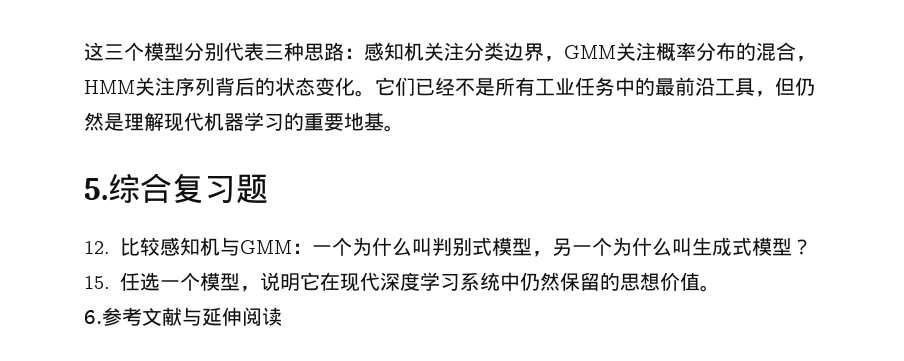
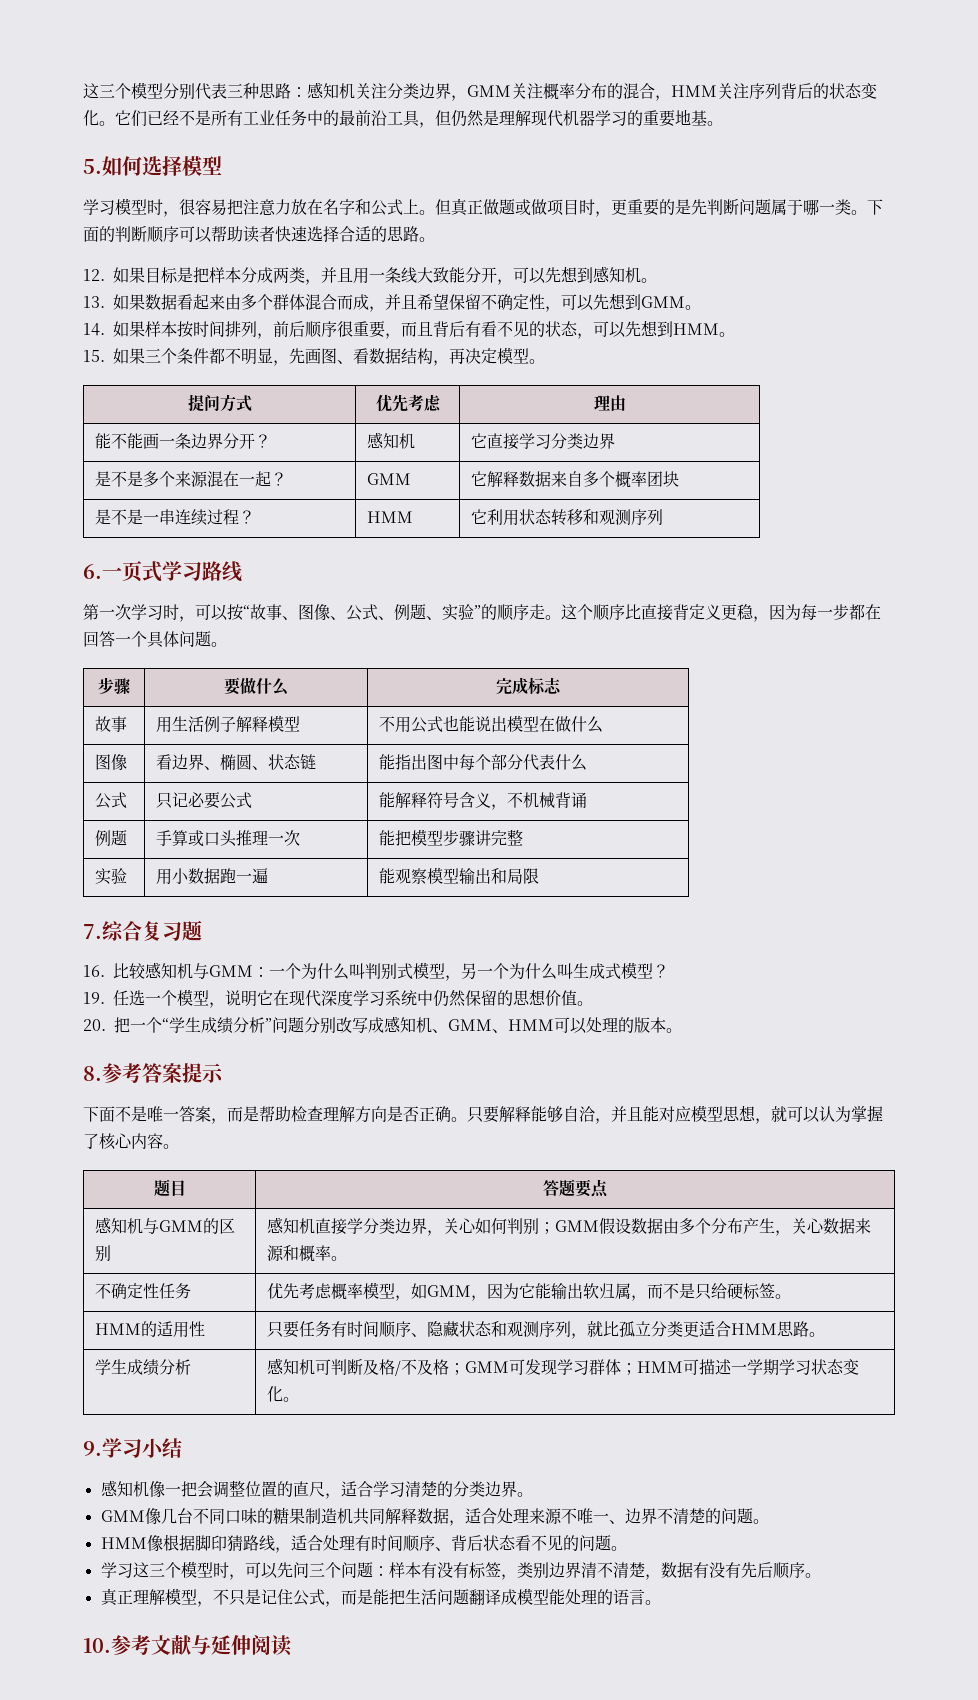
- 5.综合复习题
+ 5.如何选择模型
+ 学习模型时，很容易把注意力放在名字和公式上。但真正做题或做项目时，更重要的是先判断问题属于哪一类。下面的判断顺序可以帮助读者快速选择合适的思路。
+ 12.如果目标是把样本分成两类，并且用一条线大致能分开，可以先想到感知机。
+ 13.如果数据看起来由多个群体混合而成，并且希望保留不确定性，可以先想到GMM。
+ 14.如果样本按时间排列，前后顺序很重要，而且背后有看不见的状态，可以先想到HMM。
+ 15.如果三个条件都不明显，先画图、看数据结构，再决定模型。
+ 提问方式 | 优先考虑 | 理由
+ 能不能画一条边界分开？ | 感知机 | 它直接学习分类边界
+ 是不是多个来源混在一起？ | GMM | 它解释数据来自多个概率团块
+ 是不是一串连续过程？ | HMM | 它利用状态转移和观测序列
+ 6.一页式学习路线
+ 第一次学习时，可以按“故事、图像、公式、例题、实验”的顺序走。这个顺序比直接背定义更稳，因为每一步都在回答一个具体问题。
+ 步骤 | 要做什么 | 完成标志
+ 故事 | 用生活例子解释模型 | 不用公式也能说出模型在做什么
+ 图像 | 看边界、椭圆、状态链 | 能指出图中每个部分代表什么
+ 公式 | 只记必要公式 | 能解释符号含义，不机械背诵
+ 例题 | 手算或口头推理一次 | 能把模型步骤讲完整
+ 实验 | 用小数据跑一遍 | 能观察模型输出和局限
+ 7.综合复习题
- 12.比较感知机与GMM：一个为什么叫判别式模型，另一个为什么叫生成式模型？
+ 16.比较感知机与GMM：一个为什么叫判别式模型，另一个为什么叫生成式模型？
- 15.任选一个模型，说明它在现代深度学习系统中仍然保留的思想价值。
+ 19.任选一个模型，说明它在现代深度学习系统中仍然保留的思想价值。
- 6.参考文献与延伸阅读
+ 20.把一个“学生成绩分析”问题分别改写成感知机、GMM、HMM可以处理的版本。
+ 8.参考答案提示
+ 下面不是唯一答案，而是帮助检查理解方向是否正确。只要解释能够自洽，并且能对应模型思想，就可以认为掌握了核心内容。
+ 题目 | 答题要点
+ 感知机与GMM的区别 | 感知机直接学分类边界，关心如何判别；GMM假设数据由多个分布产生，关心数据来源和概率。
+ 不确定性任务 | 优先考虑概率模型，如GMM，因为它能输出软归属，而不是只给硬标签。
+ HMM的适用性 | 只要任务有时间顺序、隐藏状态和观测序列，就比孤立分类更适合HMM思路。
+ 学生成绩分析 | 感知机可判断及格/不及格；GMM可发现学习群体；HMM可描述一学期学习状态变化。
+ 9.学习小结
+ 感知机像一把会调整位置的直尺，适合学习清楚的分类边界。
+ GMM像几台不同口味的糖果制造机共同解释数据，适合处理来源不唯一、边界不清楚的问题。
+ HMM像根据脚印猜路线，适合处理有时间顺序、背后状态看不见的问题。
+ 学习这三个模型时，可以先问三个问题：样本有没有标签，类别边界清不清楚，数据有没有先后顺序。
+ 真正理解模型，不只是记住公式，而是能把生活问题翻译成模型能处理的语言。
+ 10.参考文献与延伸阅读

